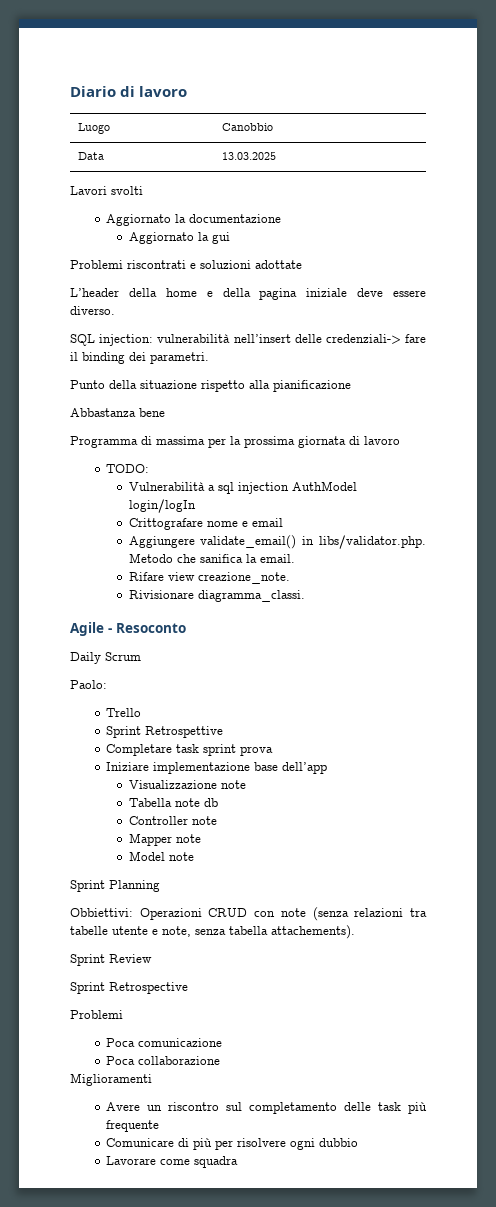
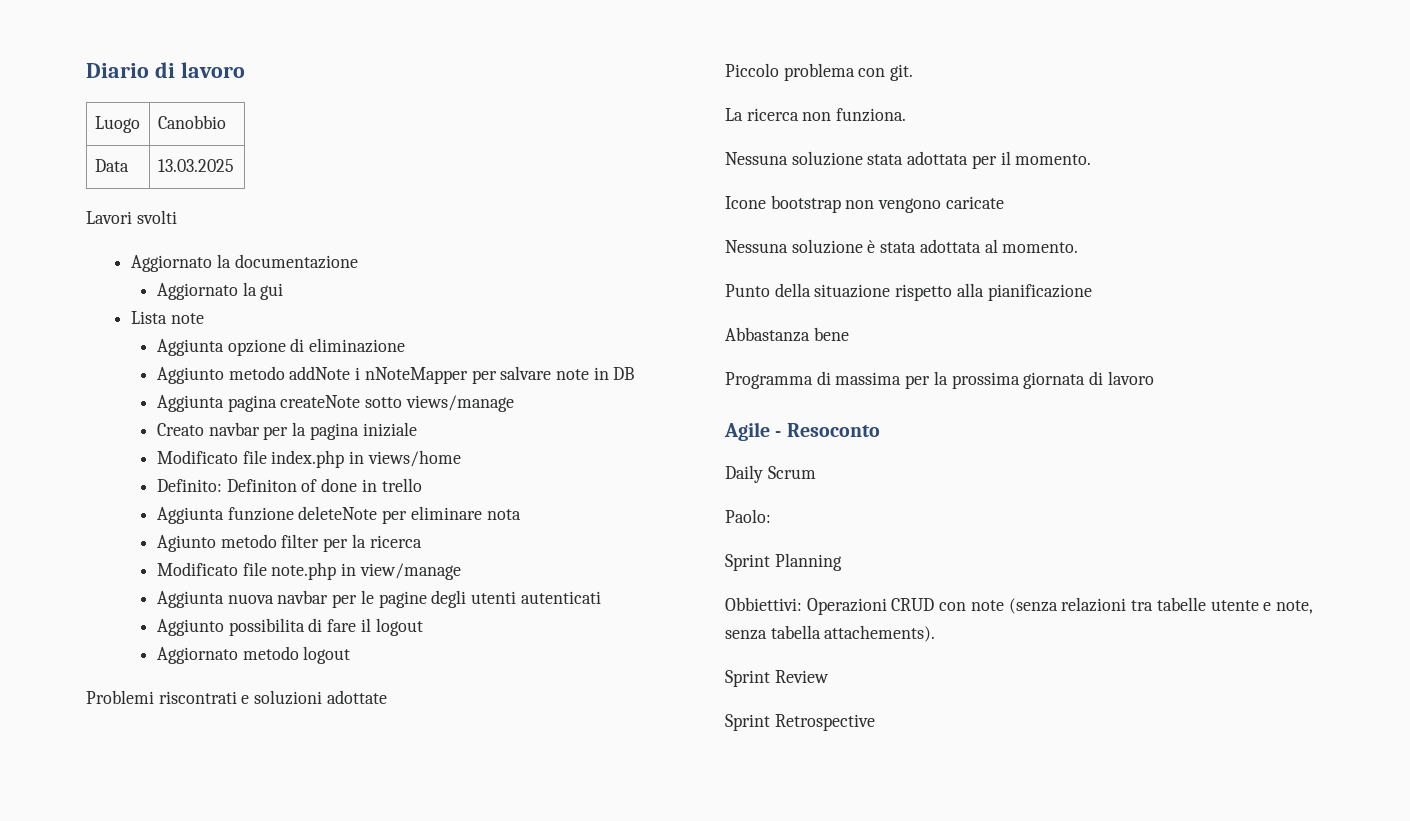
+ Lista note
+ Aggiunta opzione di eliminazione
+ Aggiunto metodo addNote i nNoteMapper per salvare note in DB
+ Aggiunta pagina createNote sotto views/manage
+ Creato navbar per la pagina iniziale
+ Modificato file index.php in views/home
+ Definito: Definiton of done in trello
+ Aggiunta funzione deleteNote per eliminare nota
+ Agiunto metodo filter per la ricerca
+ Modificato file note.php in view/manage
+ Aggiunta nuova navbar per le pagine degli utenti autenticati
+ Aggiunto possibilita di fare il logout
+ Aggiornato metodo logout
- L’header della home e della pagina iniziale deve essere diverso.
- SQL injection: vulnerabilità nell’insert delle credenziali-> fare il binding dei parametri.
+ Piccolo problema con git.
+ La ricerca non funziona.
+ Nessuna soluzione stata adottata per il momento.
+ Icone bootstrap non vengono caricate
+ Nessuna soluzione è stata adottata al momento.
- TODO:
- Vulnerabilità a sql injection AuthModel login/logIn
- Crittografare nome e email
- Aggiungere validate_email() in libs/validator.php. Metodo che sanifica la email.
- Rifare view creazione_note.
- Rivisionare diagramma_classi.
- Trello
- Sprint Retrospettive
- Completare task sprint prova
- Iniziare implementazione base dell’app
- Visualizzazione note
- Tabella note db
- Controller note
- Mapper note
- Model note
  Sprint Retrospective
- Problemi
- Poca comunicazione
- Poca collaborazione
- Miglioramenti
- Avere un riscontro sul completamento delle task più frequente
- Comunicare di più per risolvere ogni dubbio
- Lavorare come squadra

